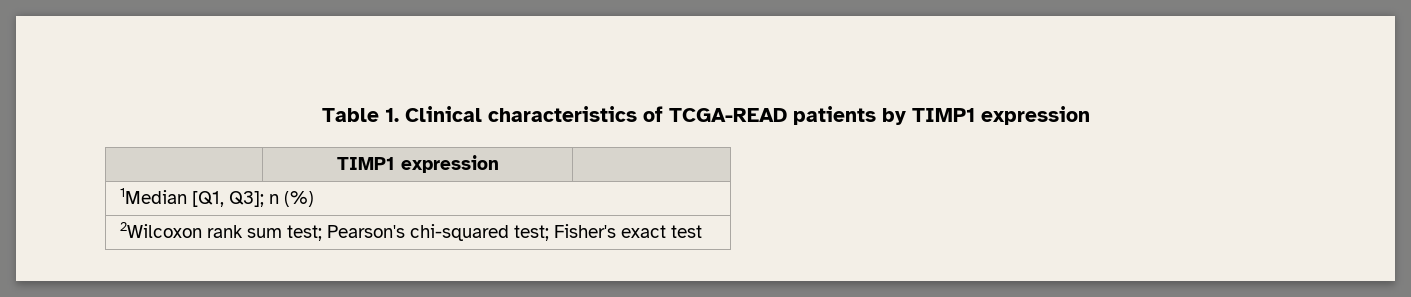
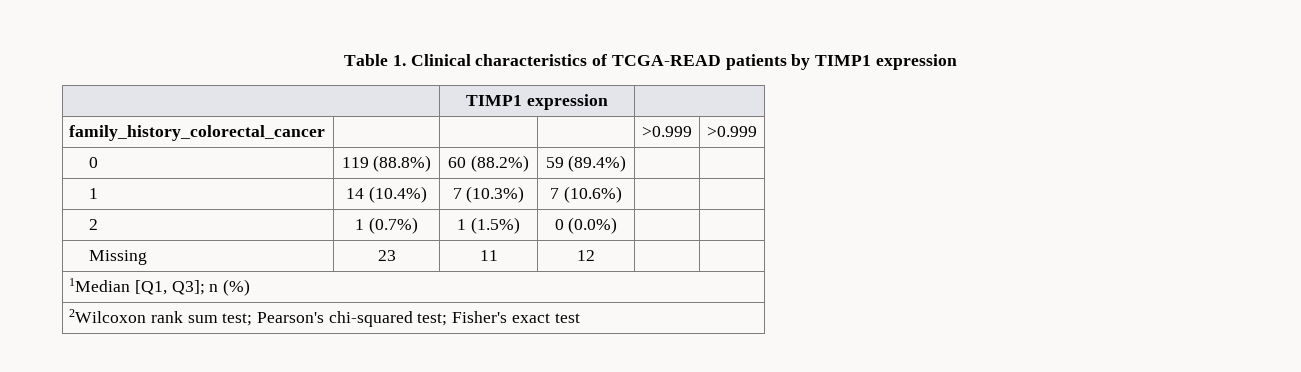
+ family_history_colorectal_cancer | | | | >0.999 | >0.999
+ 0 | 119 (88.8%) | 60 (88.2%) | 59 (89.4%) | |
+ 1 | 14 (10.4%) | 7 (10.3%) | 7 (10.6%) | |
+ 2 | 1 (0.7%) | 1 (1.5%) | 0 (0.0%) | |
+ Missing | 23 | 11 | 12 | |

